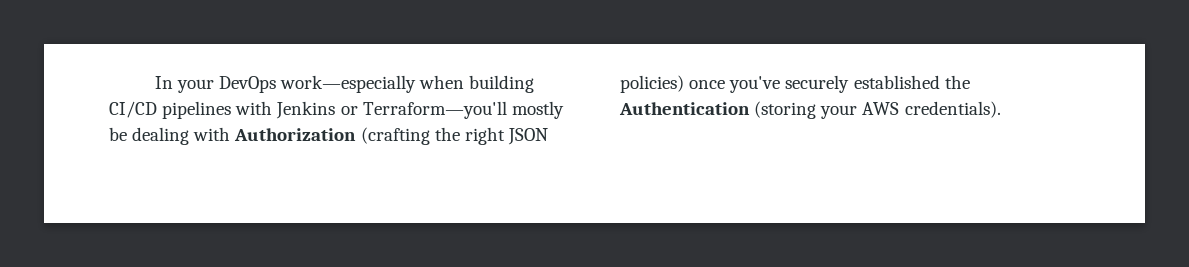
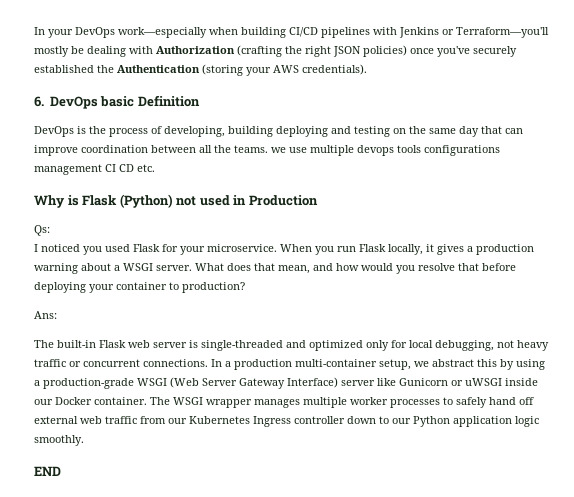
+ 6. DevOps basic Definition
+ DevOps is the process of developing, building deploying and testing on the same day that can improve coordination between all the teams. we use multiple devops tools configurations management CI CD etc.
+ Why is Flask (Python) not used in Production
+ Qs:
+ I noticed you used Flask for your microservice. When you run Flask locally, it gives a production warning about a WSGI server. What does that mean, and how would you resolve that before deploying your container to production?
+ Ans:
+ The built-in Flask web server is single-threaded and optimized only for local debugging, not heavy traffic or concurrent connections. In a production multi-container setup, we abstract this by using a production-grade WSGI (Web Server Gateway Interface) server like Gunicorn or uWSGI inside our Docker container. The WSGI wrapper manages multiple worker processes to safely hand off external web traffic from our Kubernetes Ingress controller down to our Python application logic smoothly.
+ END

